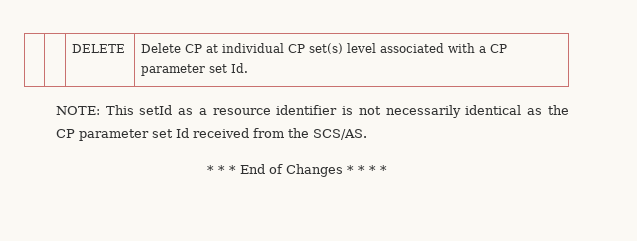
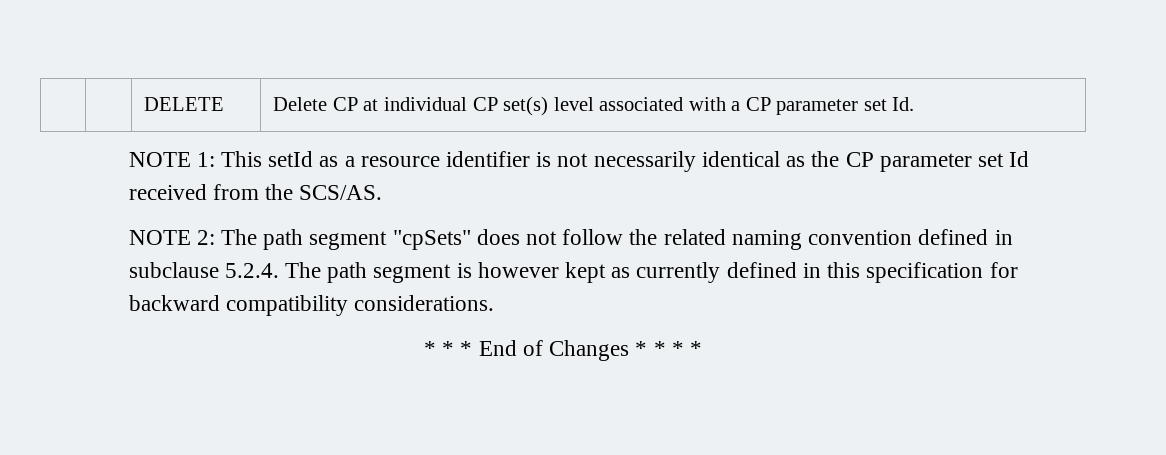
- NOTE: This setId as a resource identifier is not necessarily identical as the CP parameter set Id received from the SCS/AS.
+ NOTE 1: This setId as a resource identifier is not necessarily identical as the CP parameter set Id received from the SCS/AS.
+ NOTE 2: The path segment "cpSets" does not follow the related naming convention defined in subclause 5.2.4. The path segment is however kept as currently defined in this specification for backward compatibility considerations.

